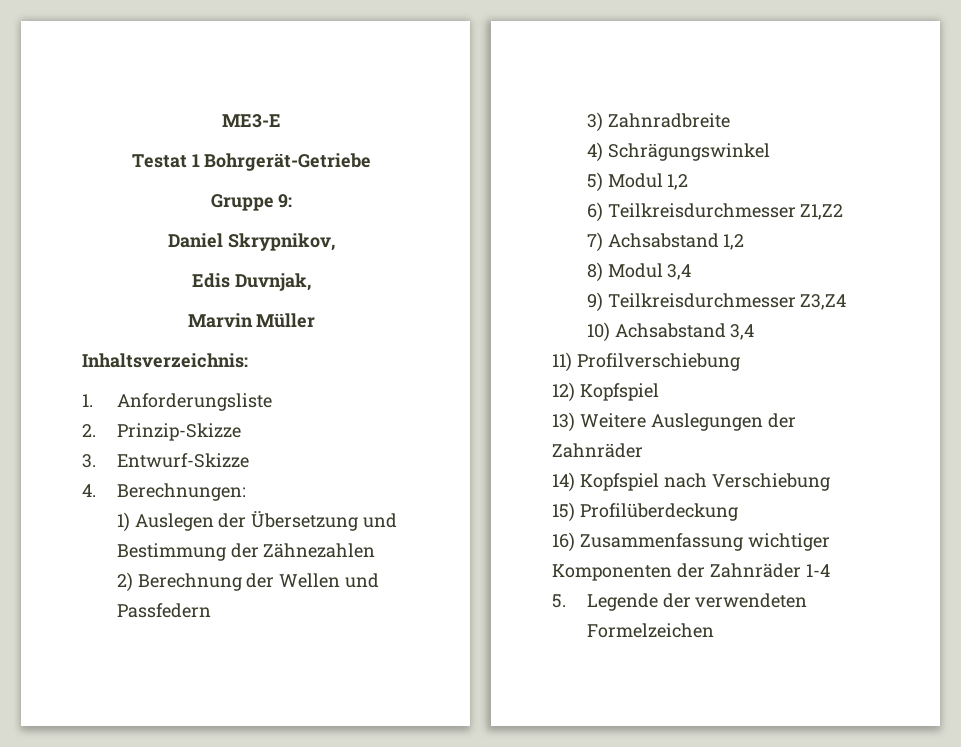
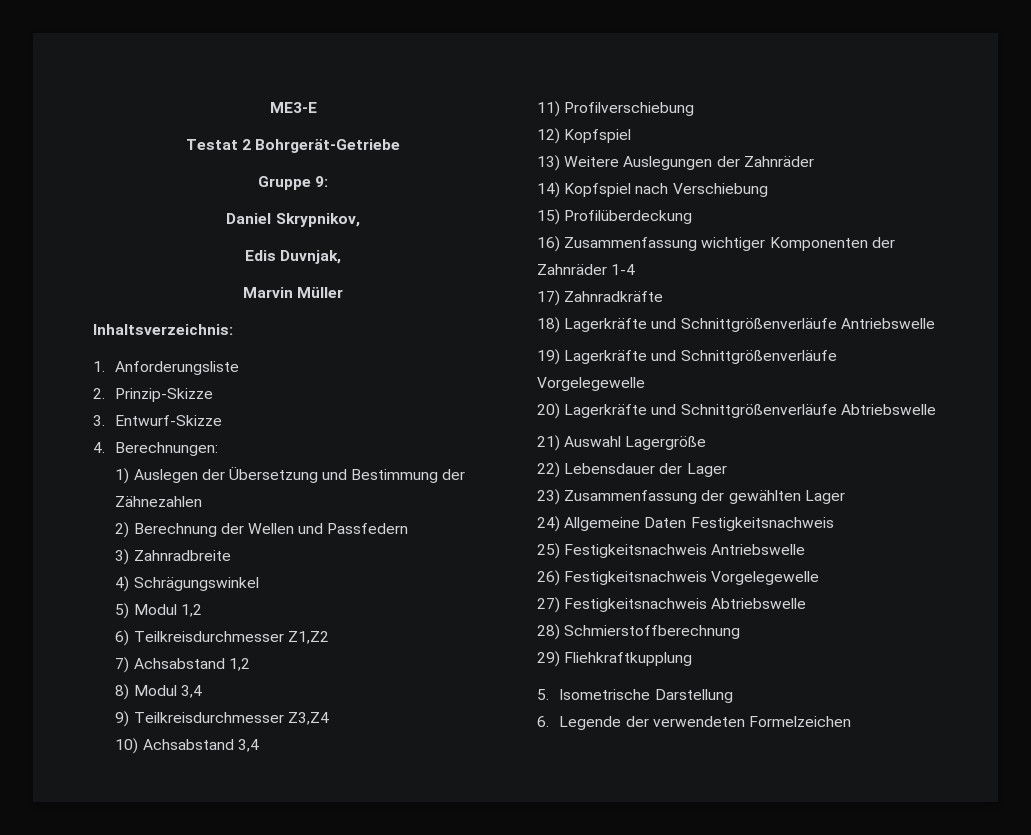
- Testat 1 Bohrgerät-Getriebe
+ Testat 2 Bohrgerät-Getriebe
- 5. Legende der verwendeten Formelzeichen
+ 17) Zahnradkräfte
+ 18) Lagerkräfte und Schnittgrößenverläufe Antriebswelle
+ 19) Lagerkräfte und Schnittgrößenverläufe Vorgelegewelle
+ 20) Lagerkräfte und Schnittgrößenverläufe Abtriebswelle
+ 21) Auswahl Lagergröße
+ 22) Lebensdauer der Lager
+ 23) Zusammenfassung der gewählten Lager
+ 24) Allgemeine Daten Festigkeitsnachweis
+ 25) Festigkeitsnachweis Antriebswelle
+ 26) Festigkeitsnachweis Vorgelegewelle
+ 27) Festigkeitsnachweis Abtriebswelle
+ 28) Schmierstoffberechnung
+ 29) Fliehkraftkupplung
+ 5. Isometrische Darstellung
+ 6. Legende der verwendeten Formelzeichen

